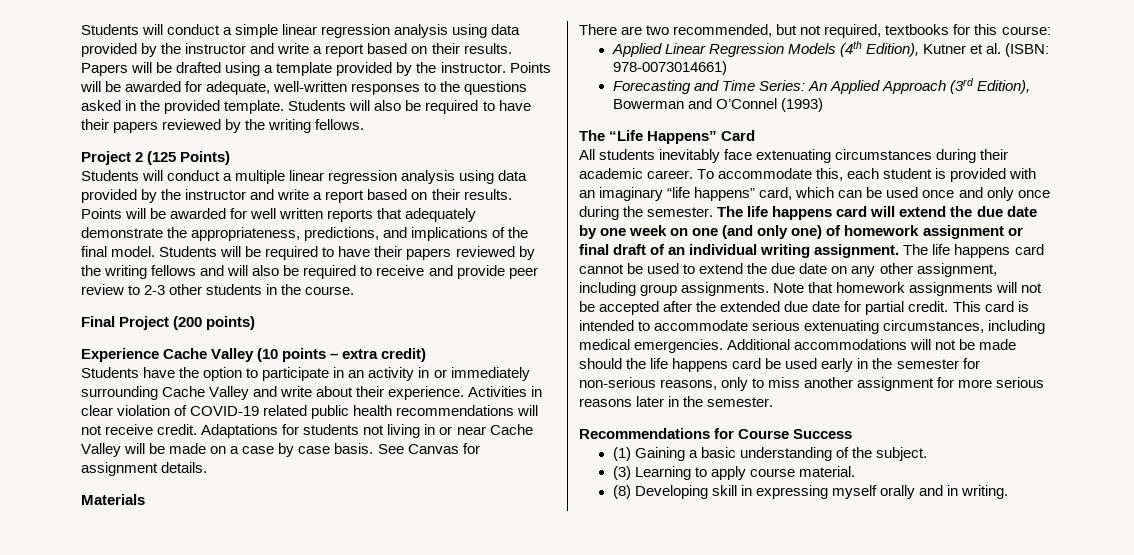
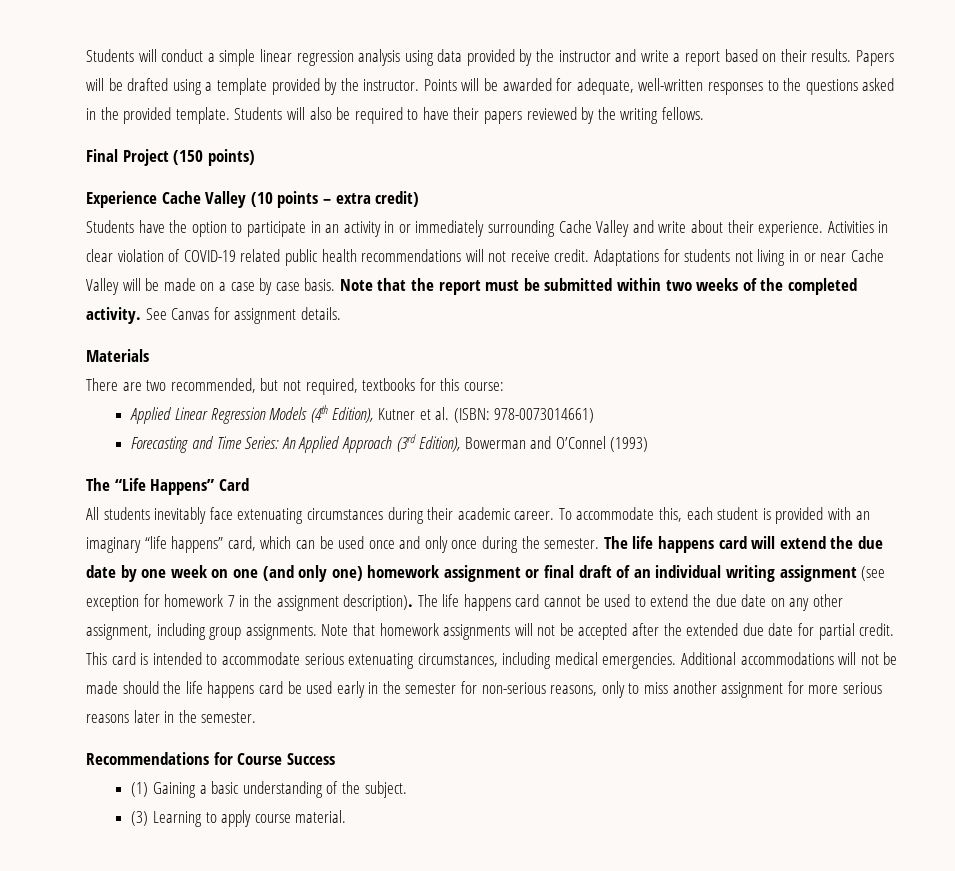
- Project 2 (125 Points)
- Students will conduct a multiple linear regression analysis using data provided by the instructor and write a report based on their results. Points will be awarded for well written reports that adequately demonstrate the appropriateness, predictions, and implications of the final model. Students will be required to have their papers reviewed by the writing fellows and will also be required to receive and provide peer review to 2-3 other students in the course.
- Final Project (200 points)
+ Final Project (150 points)
+ Note that the report must be submitted within two weeks of the completed activity.
- The life happens card will extend the due date by one week on one (and only one) of homework assignment or final draft of an individual writing assignment.
+ The life happens card will extend the due date by one week on one (and only one) homework assignment or final draft of an individual writing assignment (see exception for homework 7 in the assignment description).
- (8) Developing skill in expressing myself orally and in writing.

